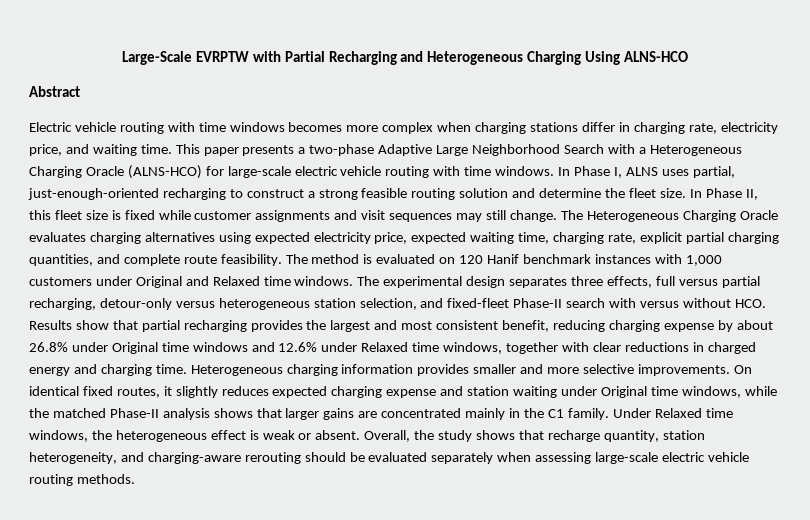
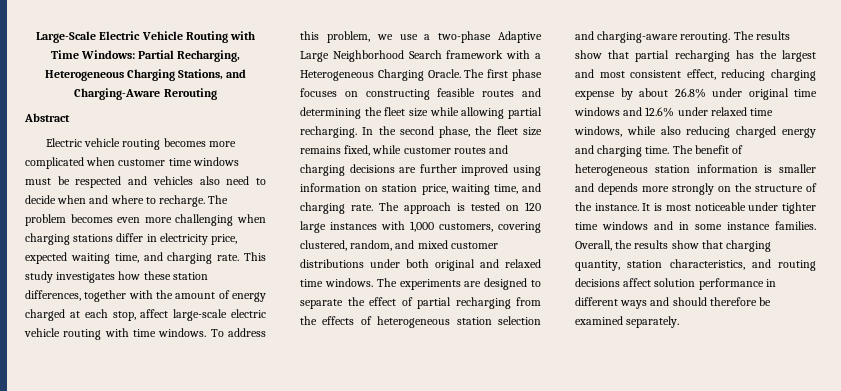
- Large-Scale EVRPTW with Partial Recharging and Heterogeneous Charging Using ALNS-HCO
+ Large-Scale Electric Vehicle Routing with Time Windows: Partial Recharging, Heterogeneous Charging Stations, and Charging-Aware Rerouting
  Abstract
- Electric vehicle routing with time windows becomes more complex when charging stations differ in charging rate, electricity price, and waiting time. This paper presents a two-phase Adaptive Large Neighborhood Search with a Heterogeneous Charging Oracle (ALNS-HCO) for large-scale electric vehicle routing with time windows.
+ Electric vehicle routing becomes more complicated when customer time windows must be respected and vehicles also need to decide when and where to recharge. The problem becomes even more challenging when charging stations differ in electricity price, expected waiting time, and charging rate. This study investigates how these station differences, together with the amount of energy charged at each stop, affect large-scale electric vehicle routing with time windows.
- In Phase I, ALNS uses partial, just-enough-oriented recharging to construct a strong feasible routing solution and determine the fleet size. In Phase II, this fleet size is fixed while customer assignments and visit sequences may still change. The Heterogeneous Charging Oracle evaluates charging alternatives using expected electricity price, expected waiting time, charging rate, explicit partial charging quantities, and complete route feasibility. The method is evaluated on 120 Hanif benchmark instances with 1,000 customers under Original and Relaxed time windows. The experimental design separates three effects, full versus partial recharging, detour-only versus heterogeneous station selection, and fixed-fleet Phase-II search with versus without HCO. Results show that partial recharging provides the largest and most consistent benefit, reducing charging expense by about 26.8% under Original time windows and 12.6% under Relaxed time windows, together with clear reductions in charged energy and charging time.
+ To address this problem, we use a two-phase Adaptive Large Neighborhood Search framework with a Heterogeneous Charging Oracle. The first phase focuses on constructing feasible routes and determining the fleet size while allowing partial recharging. In the second phase, the fleet size remains fixed, while customer routes and charging decisions are further improved using information on station price, waiting time, and charging rate. The approach is tested on 120 large instances with 1,000 customers, covering clustered, random, and mixed customer distributions under both original and relaxed time windows. The experiments are designed to separate the effect of partial recharging from the effects of heterogeneous station selection and charging-aware rerouting. The results show that partial recharging has the largest and most consistent effect, reducing charging expense by about 26.8% under original time windows and 12.6% under relaxed time windows, while also reducing charged energy and charging time.
- Heterogeneous charging information provides smaller and more selective improvements. On identical fixed routes, it slightly reduces expected charging expense and station waiting under Original time windows, while the matched Phase-II analysis shows that larger gains are concentrated mainly in the C1 family. Under Relaxed time windows, the heterogeneous effect is weak or absent. Overall, the study shows that recharge quantity, station heterogeneity, and charging-aware rerouting should be evaluated separately when assessing large-scale electric vehicle routing methods.
+ The benefit of heterogeneous station information is smaller and depends more strongly on the structure of the instance. It is most noticeable under tighter time windows and in some instance families. Overall, the results show that charging quantity, station characteristics, and routing decisions affect solution performance in different ways and should therefore be examined separately.

